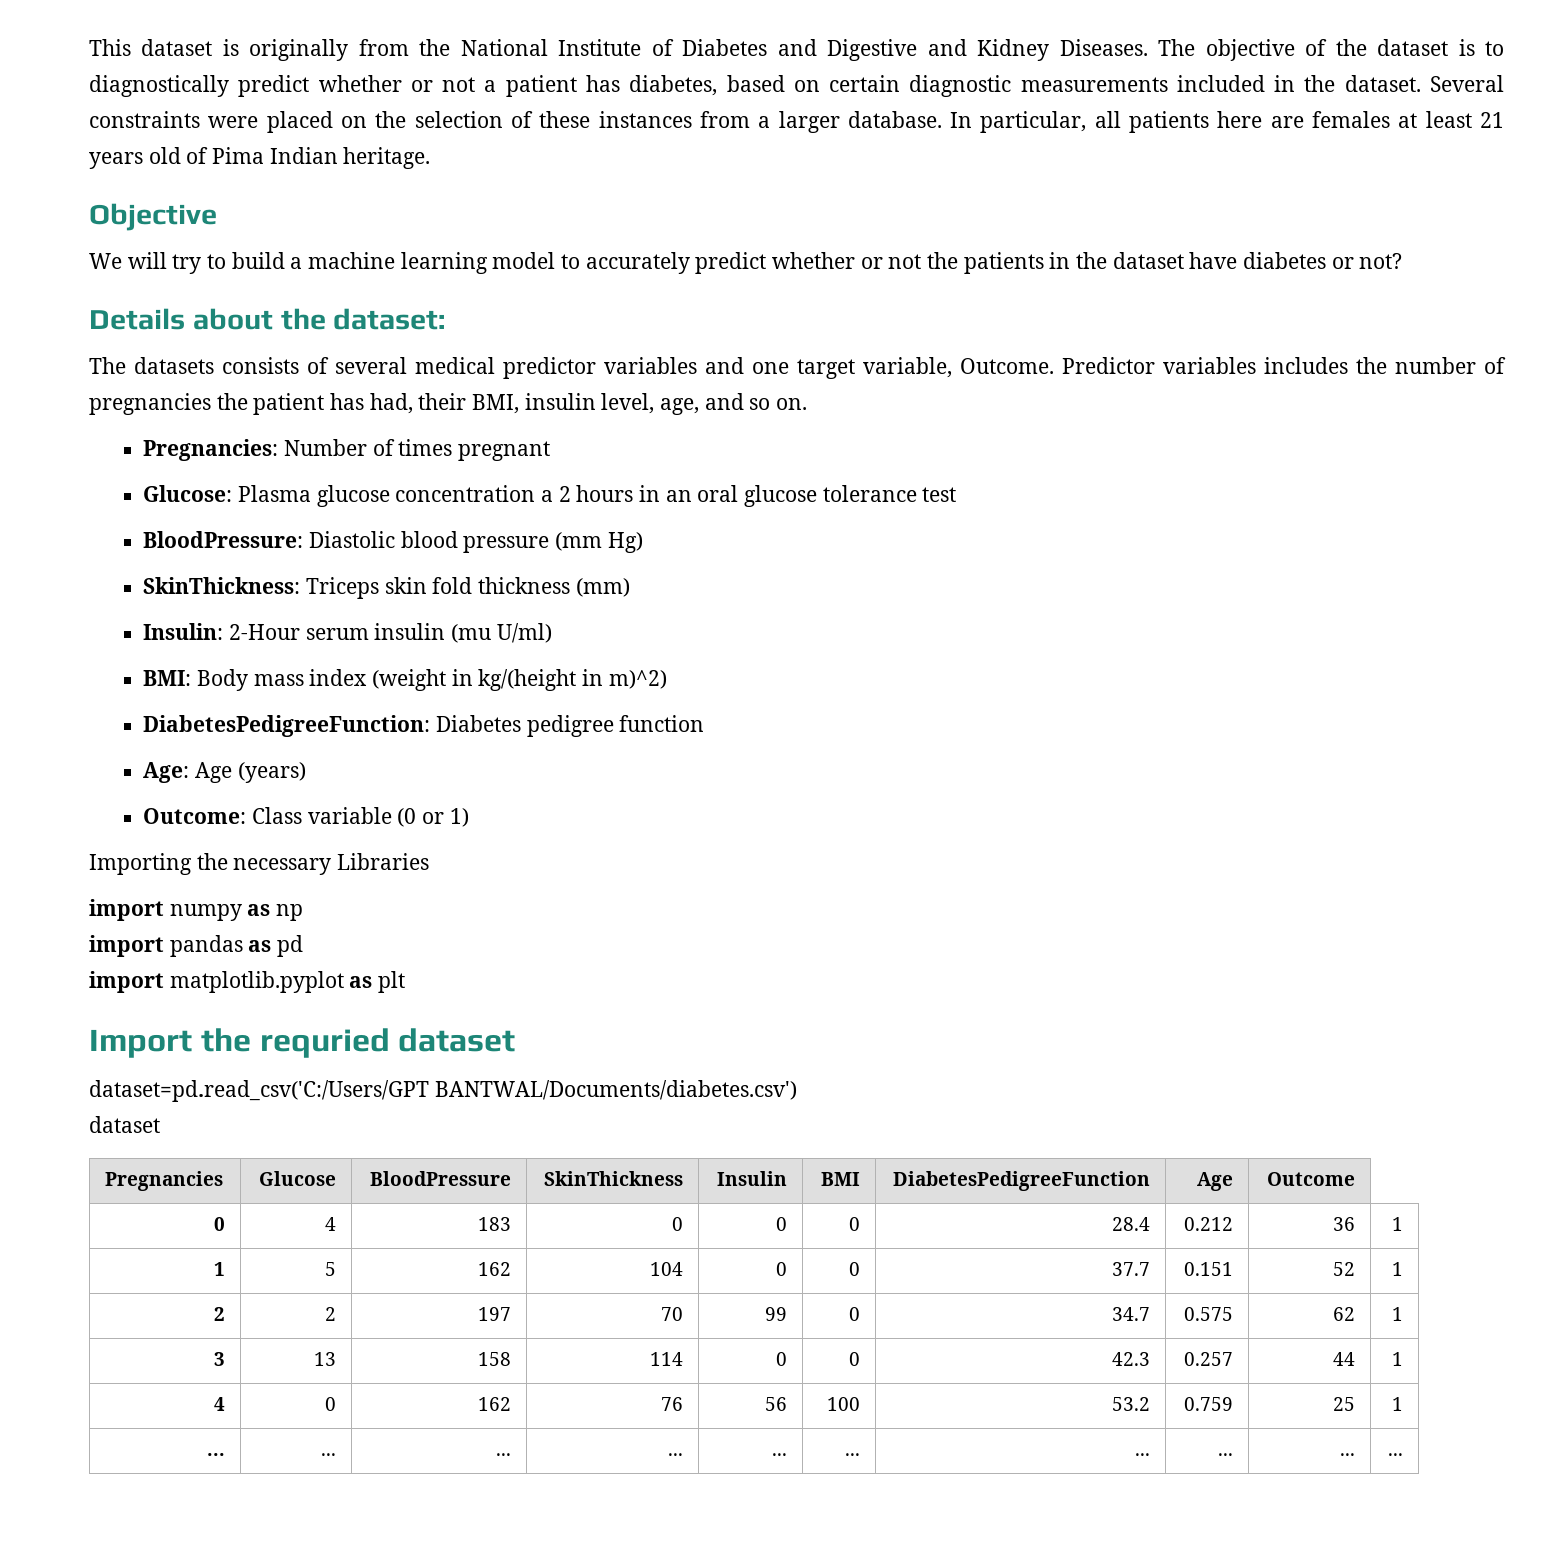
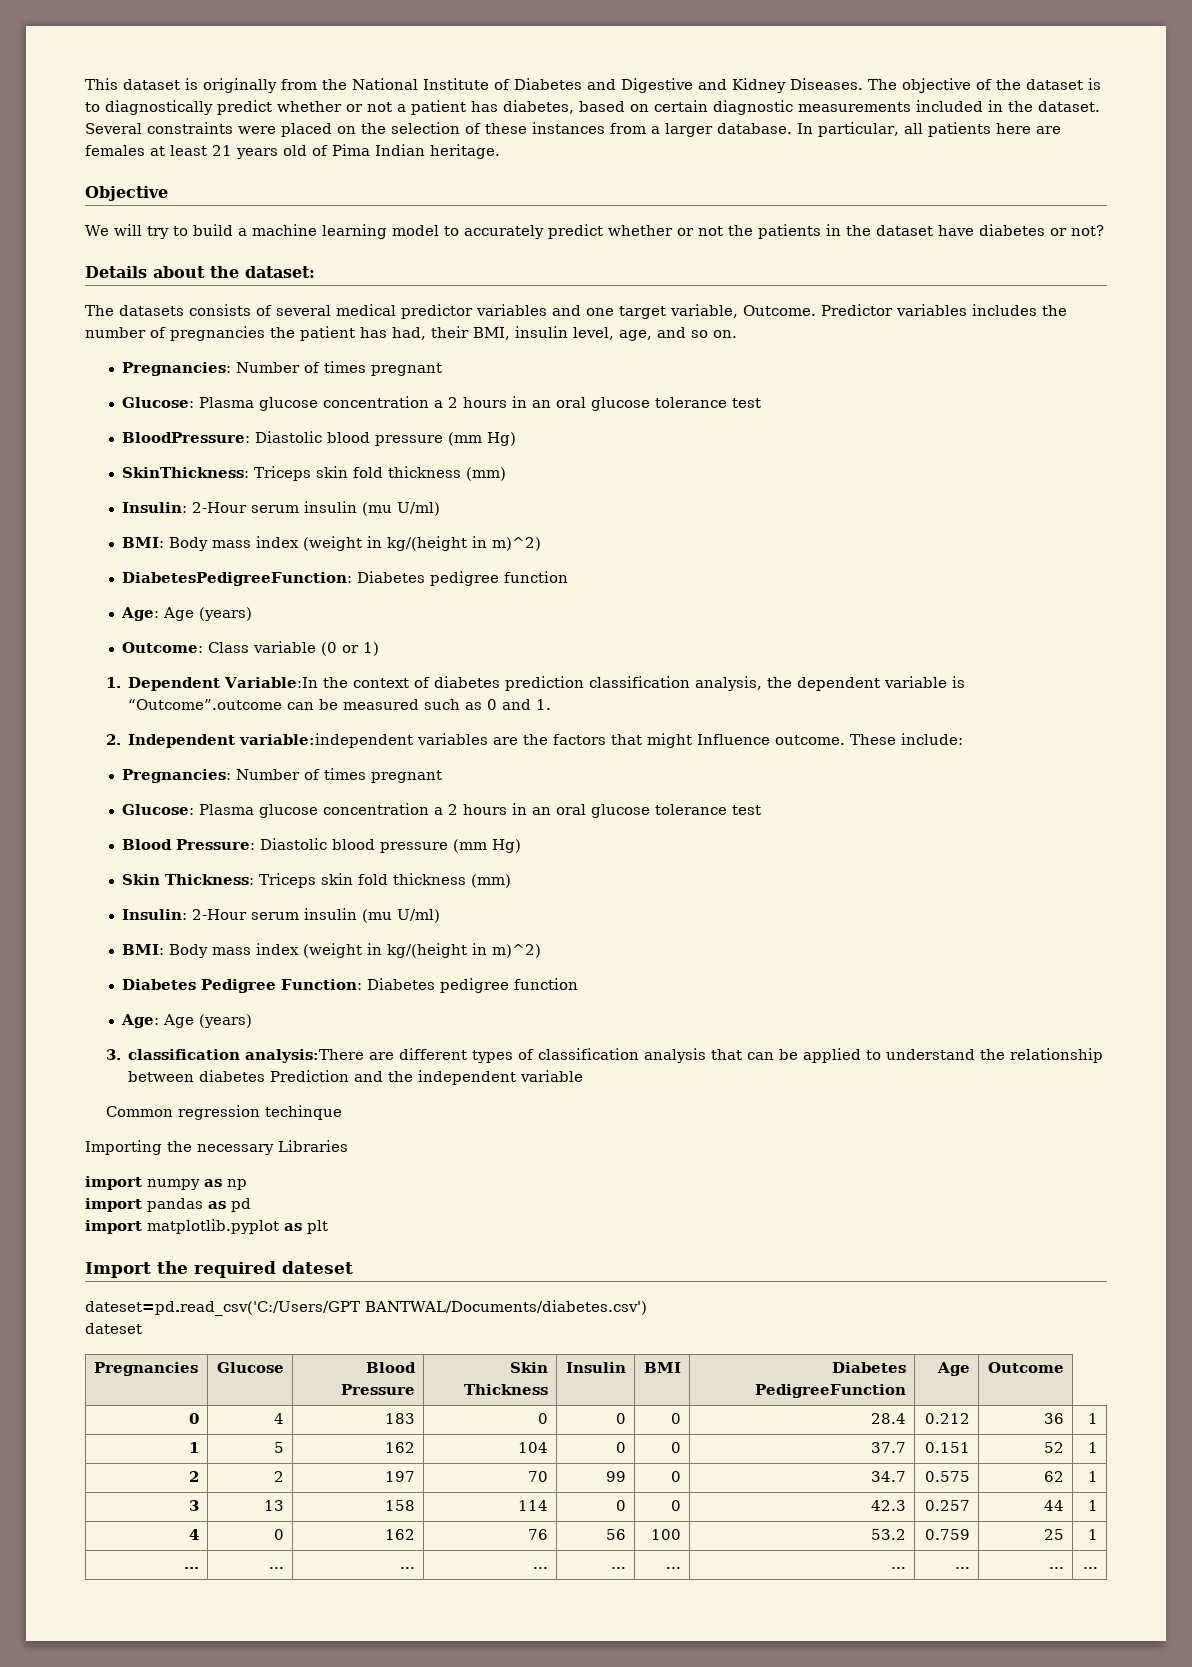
+ 1. Dependent Variable:In the context of diabetes prediction classification analysis, the dependent variable is “Outcome”.outcome can be measured such as 0 and 1.
+ 2. Independent variable:independent variables are the factors that might Influence outcome. These include:
+ Pregnancies: Number of times pregnant
+ Glucose: Plasma glucose concentration a 2 hours in an oral glucose tolerance test
+ Blood Pressure: Diastolic blood pressure (mm Hg)
+ Skin Thickness: Triceps skin fold thickness (mm)
+ Insulin: 2-Hour serum insulin (mu U/ml)
+ BMI: Body mass index (weight in kg/(height in m)^2)
+ Diabetes Pedigree Function: Diabetes pedigree function
+ Age: Age (years)
+ 3. classification analysis:There are different types of classification analysis that can be applied to understand the relationship between diabetes Prediction and the independent variable
+ Common regression techinque
- Import the requried dataset
- dataset=pd.read_csv('C:/Users/GPT BANTWAL/Documents/diabetes.csv')
- dataset
+ Import the required dateset
+ dateset=pd.read_csv('C:/Users/GPT BANTWAL/Documents/diabetes.csv')
+ dateset
- Pregnancies | Glucose | BloodPressure | SkinThickness | Insulin | BMI | DiabetesPedigreeFunction | Age | Outcome
+ Pregnancies | Glucose | Blood Pressure | Skin Thickness | Insulin | BMI | Diabetes PedigreeFunction | Age | Outcome

